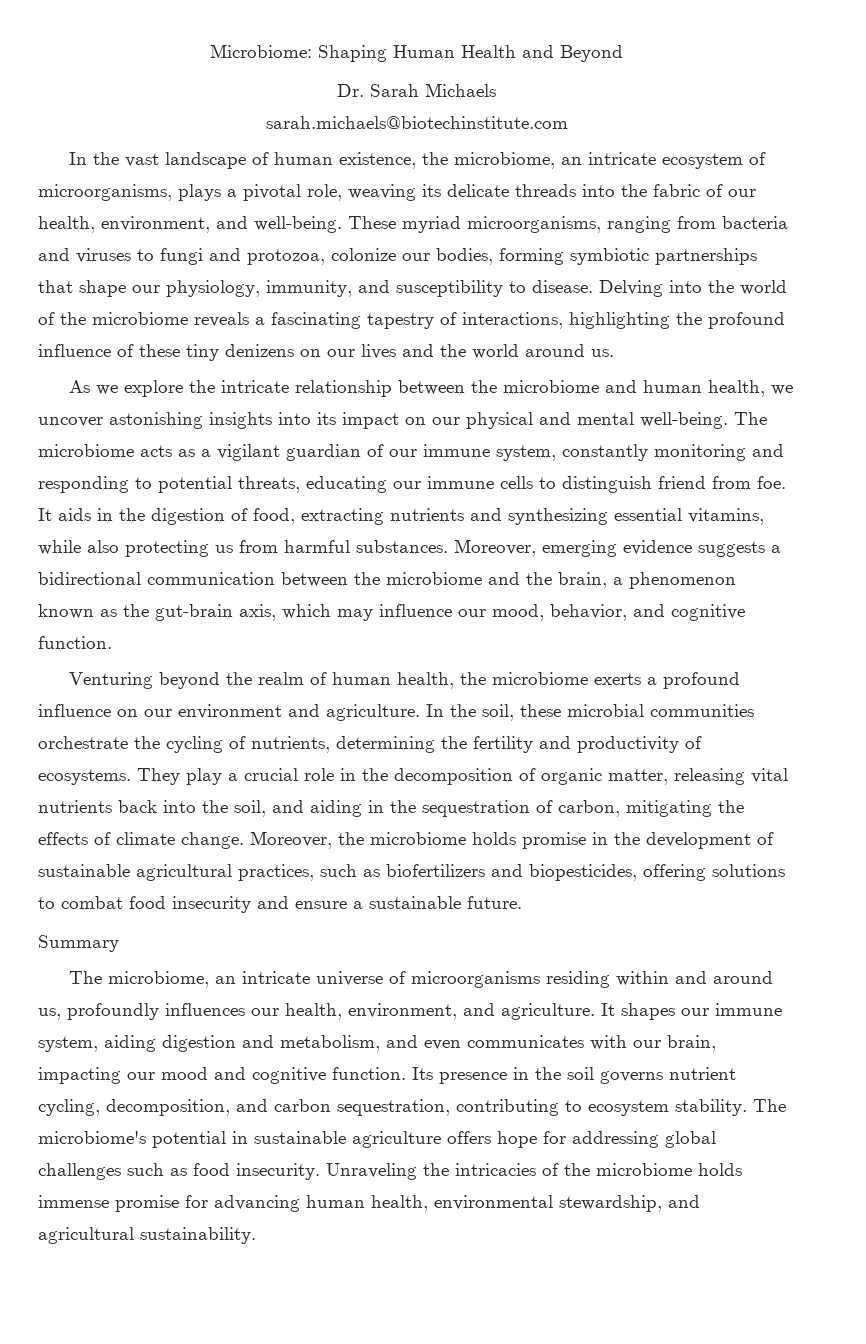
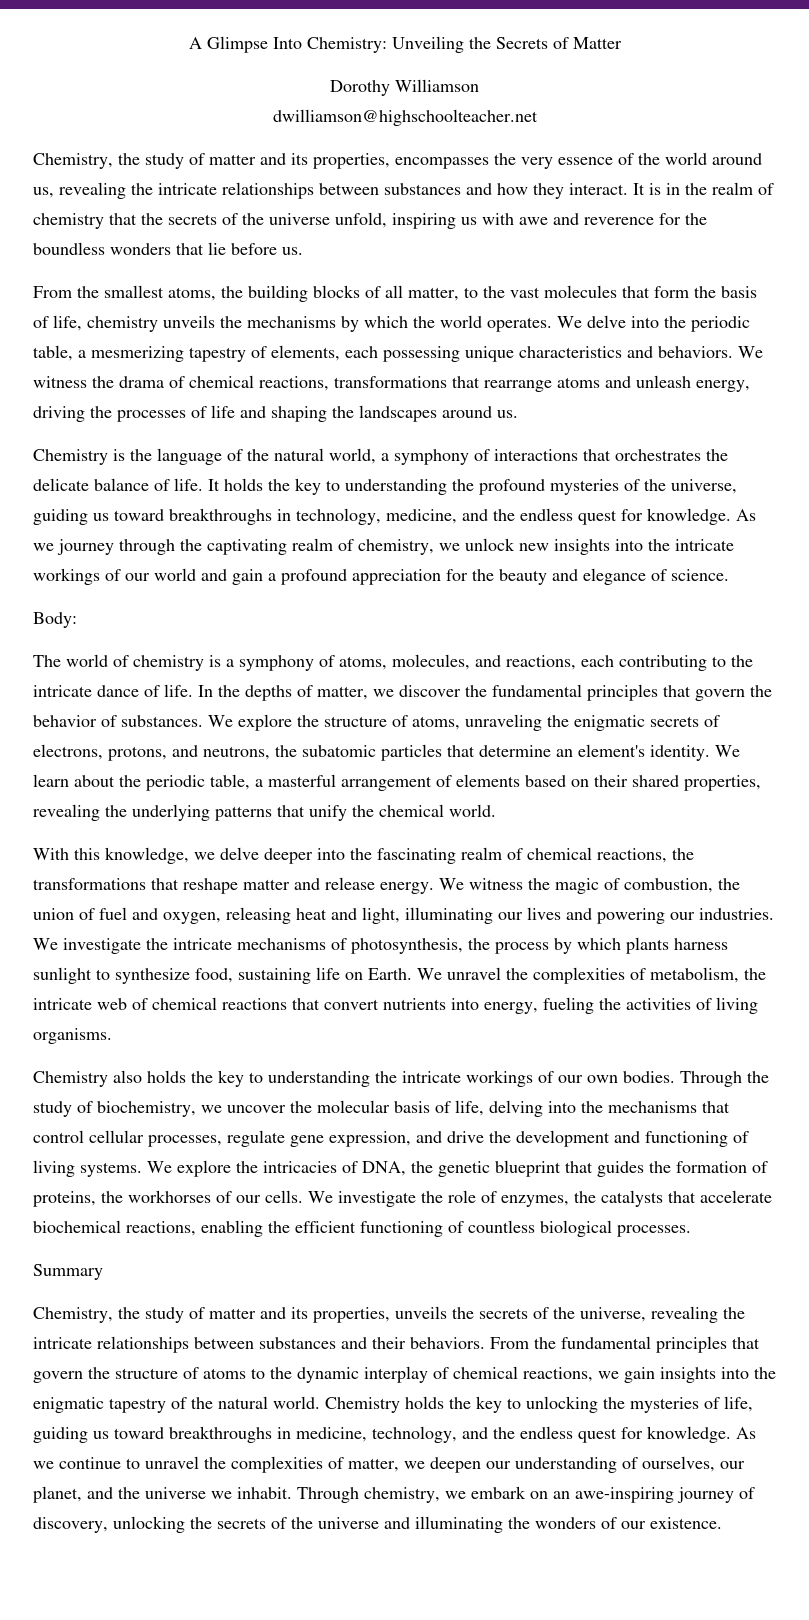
- Microbiome: Shaping Human Health and Beyond
- Dr. Sarah Michaels
- sarah.michaels@biotechinstitute.com
- In the vast landscape of human existence, the microbiome, an intricate ecosystem of microorganisms, plays a pivotal role, weaving its delicate threads into the fabric of our health, environment, and well-being. These myriad microorganisms, ranging from bacteria and viruses to fungi and protozoa, colonize our bodies, forming symbiotic partnerships that shape our physiology, immunity, and susceptibility to disease. Delving into the world of the microbiome reveals a fascinating tapestry of interactions, highlighting the profound influence of these tiny denizens on our lives and the world around us.
- As we explore the intricate relationship between the microbiome and human health, we uncover astonishing insights into its impact on our physical and mental well-being. The microbiome acts as a vigilant guardian of our immune system, constantly monitoring and responding to potential threats, educating our immune cells to distinguish friend from foe. It aids in the digestion of food, extracting nutrients and synthesizing essential vitamins, while also protecting us from harmful substances. Moreover, emerging evidence suggests a bidirectional communication between the microbiome and the brain, a phenomenon known as the gut-brain axis, which may influence our mood, behavior, and cognitive function.
- Venturing beyond the realm of human health, the microbiome exerts a profound influence on our environment and agriculture. In the soil, these microbial communities orchestrate the cycling of nutrients, determining the fertility and productivity of ecosystems. They play a crucial role in the decomposition of organic matter, releasing vital nutrients back into the soil, and aiding in the sequestration of carbon, mitigating the effects of climate change. Moreover, the microbiome holds promise in the development of sustainable agricultural practices, such as biofertilizers and biopesticides, offering solutions to combat food insecurity and ensure a sustainable future.
+ A Glimpse Into Chemistry: Unveiling the Secrets of Matter
+ Dorothy Williamson
+ dwilliamson@highschoolteacher.net
+ Chemistry, the study of matter and its properties, encompasses the very essence of the world around us, revealing the intricate relationships between substances and how they interact. It is in the realm of chemistry that the secrets of the universe unfold, inspiring us with awe and reverence for the boundless wonders that lie before us.
+ From the smallest atoms, the building blocks of all matter, to the vast molecules that form the basis of life, chemistry unveils the mechanisms by which the world operates. We delve into the periodic table, a mesmerizing tapestry of elements, each possessing unique characteristics and behaviors. We witness the drama of chemical reactions, transformations that rearrange atoms and unleash energy, driving the processes of life and shaping the landscapes around us.
+ Chemistry is the language of the natural world, a symphony of interactions that orchestrates the delicate balance of life. It holds the key to understanding the profound mysteries of the universe, guiding us toward breakthroughs in technology, medicine, and the endless quest for knowledge. As we journey through the captivating realm of chemistry, we unlock new insights into the intricate workings of our world and gain a profound appreciation for the beauty and elegance of science.
+ Body:
+ The world of chemistry is a symphony of atoms, molecules, and reactions, each contributing to the intricate dance of life. In the depths of matter, we discover the fundamental principles that govern the behavior of substances. We explore the structure of atoms, unraveling the enigmatic secrets of electrons, protons, and neutrons, the subatomic particles that determine an element's identity. We learn about the periodic table, a masterful arrangement of elements based on their shared properties, revealing the underlying patterns that unify the chemical world.
+ With this knowledge, we delve deeper into the fascinating realm of chemical reactions, the transformations that reshape matter and release energy. We witness the magic of combustion, the union of fuel and oxygen, releasing heat and light, illuminating our lives and powering our industries. We investigate the intricate mechanisms of photosynthesis, the process by which plants harness sunlight to synthesize food, sustaining life on Earth. We unravel the complexities of metabolism, the intricate web of chemical reactions that convert nutrients into energy, fueling the activities of living organisms.
+ Chemistry also holds the key to understanding the intricate workings of our own bodies. Through the study of biochemistry, we uncover the molecular basis of life, delving into the mechanisms that control cellular processes, regulate gene expression, and drive the development and functioning of living systems. We explore the intricacies of DNA, the genetic blueprint that guides the formation of proteins, the workhorses of our cells. We investigate the role of enzymes, the catalysts that accelerate biochemical reactions, enabling the efficient functioning of countless biological processes.
  Summary
- The microbiome, an intricate universe of microorganisms residing within and around us, profoundly influences our health, environment, and agriculture. It shapes our immune system, aiding digestion and metabolism, and even communicates with our brain, impacting our mood and cognitive function. Its presence in the soil governs nutrient cycling, decomposition, and carbon sequestration, contributing to ecosystem stability. The microbiome's potential in sustainable agriculture offers hope for addressing global challenges such as food insecurity. Unraveling the intricacies of the microbiome holds immense promise for advancing human health, environmental stewardship, and agricultural sustainability.
+ Chemistry, the study of matter and its properties, unveils the secrets of the universe, revealing the intricate relationships between substances and their behaviors. From the fundamental principles that govern the structure of atoms to the dynamic interplay of chemical reactions, we gain insights into the enigmatic tapestry of the natural world. Chemistry holds the key to unlocking the mysteries of life, guiding us toward breakthroughs in medicine, technology, and the endless quest for knowledge. As we continue to unravel the complexities of matter, we deepen our understanding of ourselves, our planet, and the universe we inhabit. Through chemistry, we embark on an awe-inspiring journey of discovery, unlocking the secrets of the universe and illuminating the wonders of our existence.

